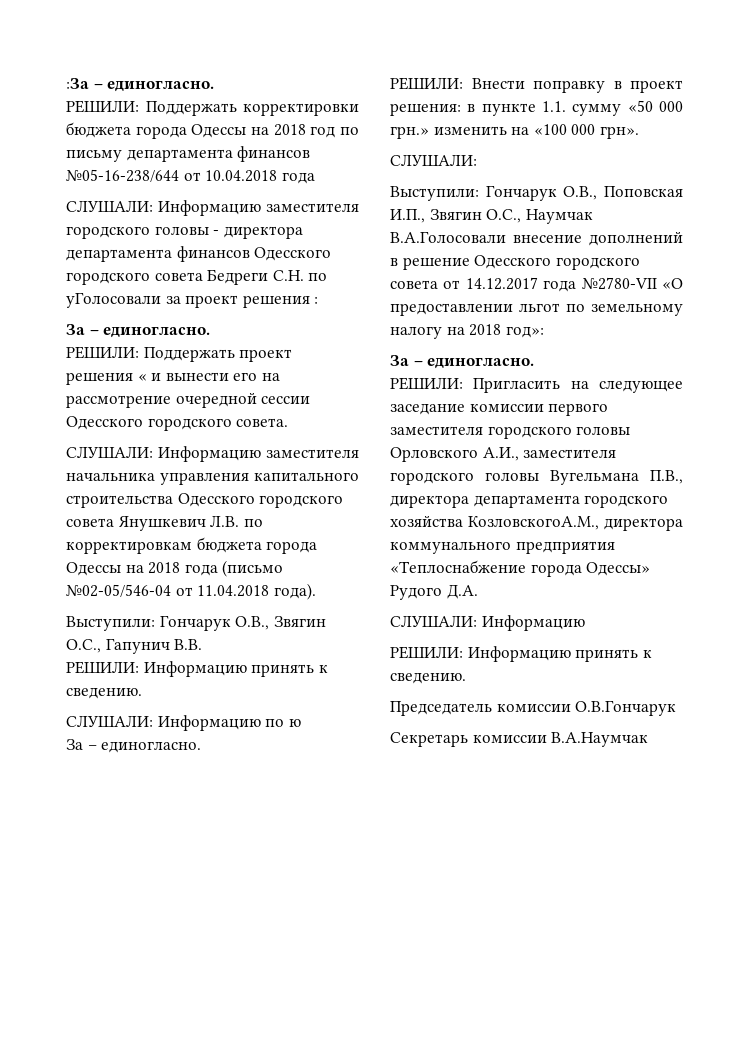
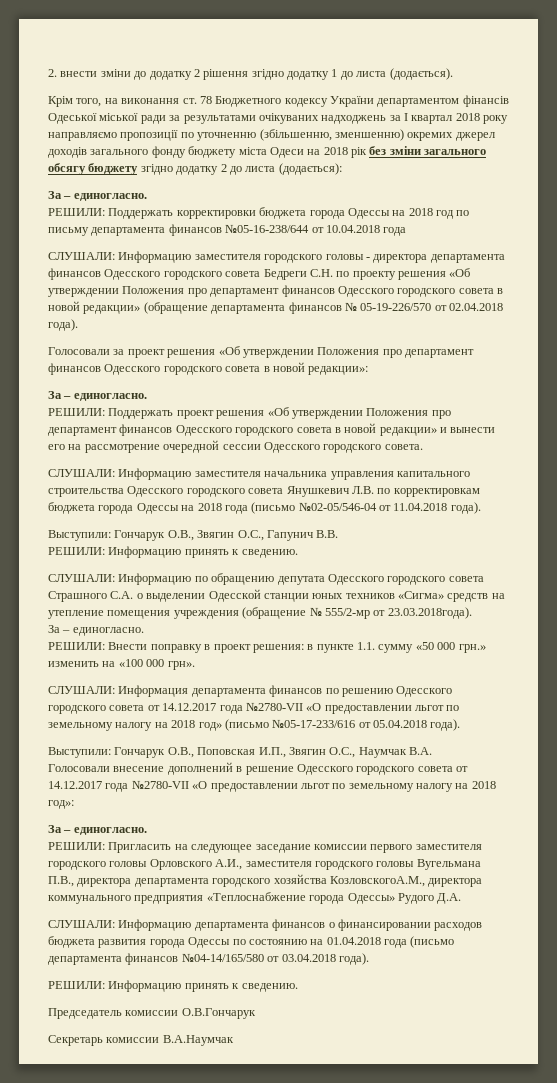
- :За – единогласно.
+ 2. внести зміни до додатку 2 рішення згідно додатку 1 до листа (додається).
+ Крім того, на виконання ст. 78 Бюджетного кодексу України департаментом фінансів Одеської міської ради за результатами очікуваних надходжень за І квартал 2018 року направляємо пропозиції по уточненню (збільшенню, зменшенню) окремих джерел доходів загального фонду бюджету міста Одеси на 2018 рік без зміни загального обсягу бюджету згідно додатку 2 до листа (додається):
+ За – единогласно.
- СЛУШАЛИ: Информацию заместителя городского головы - директора департамента финансов Одесского городского совета Бедреги С.Н. по уГолосовали за проект решения :
+ СЛУШАЛИ: Информацию заместителя городского головы - директора департамента финансов Одесского городского совета Бедреги С.Н. по проекту решения «Об утверждении Положения про департамент финансов Одесского городского совета в новой редакции» (обращение департамента финансов № 05-19-226/570 от 02.04.2018 года).
+ Голосовали за проект решения «Об утверждении Положения про департамент финансов Одесского городского совета в новой редакции»:
- РЕШИЛИ: Поддержать проект решения « и вынести его на рассмотрение очередной сессии Одесского городского совета.
+ РЕШИЛИ: Поддержать проект решения «Об утверждении Положения про департамент финансов Одесского городского совета в новой редакции» и вынести его на рассмотрение очередной сессии Одесского городского совета.
- СЛУШАЛИ: Информацию по ю
+ СЛУШАЛИ: Информацию по обращению депутата Одесского городского совета Страшного С.А. о выделении Одесской станции юных техников «Сигма» средств на утепление помещения учреждения (обращение № 555/2-мр от 23.03.2018года).
  РЕШИЛИ: Внести поправку в проект решения: в пункте 1.1. сумму «50 000 грн.» изменить на «100 000 грн».
- СЛУШАЛИ:
+ СЛУШАЛИ: Информация департамента финансов по решению Одесского городского совета от 14.12.2017 года №2780-VII «О предоставлении льгот по земельному налогу на 2018 год» (письмо №05-17-233/616 от 05.04.2018 года).
- Выступили: Гончарук О.В., Поповская И.П., Звягин О.С., Наумчак В.А.Голосовали внесение дополнений в решение Одесского городского совета от 14.12.2017 года №2780-VII «О предоставлении льгот по земельному налогу на 2018 год»:
+ Выступили: Гончарук О.В., Поповская И.П., Звягин О.С., Наумчак В.А.
+ Голосовали внесение дополнений в решение Одесского городского совета от 14.12.2017 года №2780-VII «О предоставлении льгот по земельному налогу на 2018 год»:
  РЕШИЛИ: Пригласить на следующее заседание комиссии первого заместителя городского головы Орловского А.И., заместителя городского головы Вугельмана П.В., директора департамента городского хозяйства КозловскогоА.М., директора коммунального предприятия «Теплоснабжение города Одессы» Рудого Д.А.
- СЛУШАЛИ: Информацию
+ СЛУШАЛИ: Информацию департамента финансов о финансировании расходов бюджета развития города Одессы по состоянию на 01.04.2018 года (письмо департамента финансов №04-14/165/580 от 03.04.2018 года).

